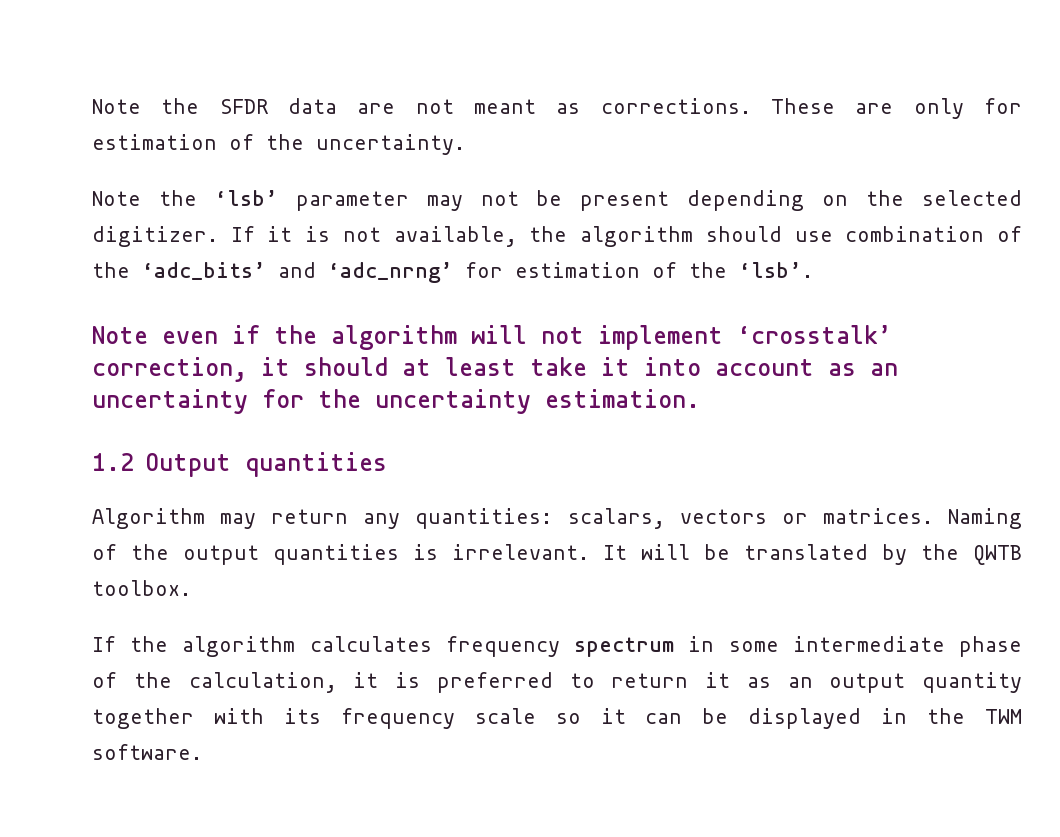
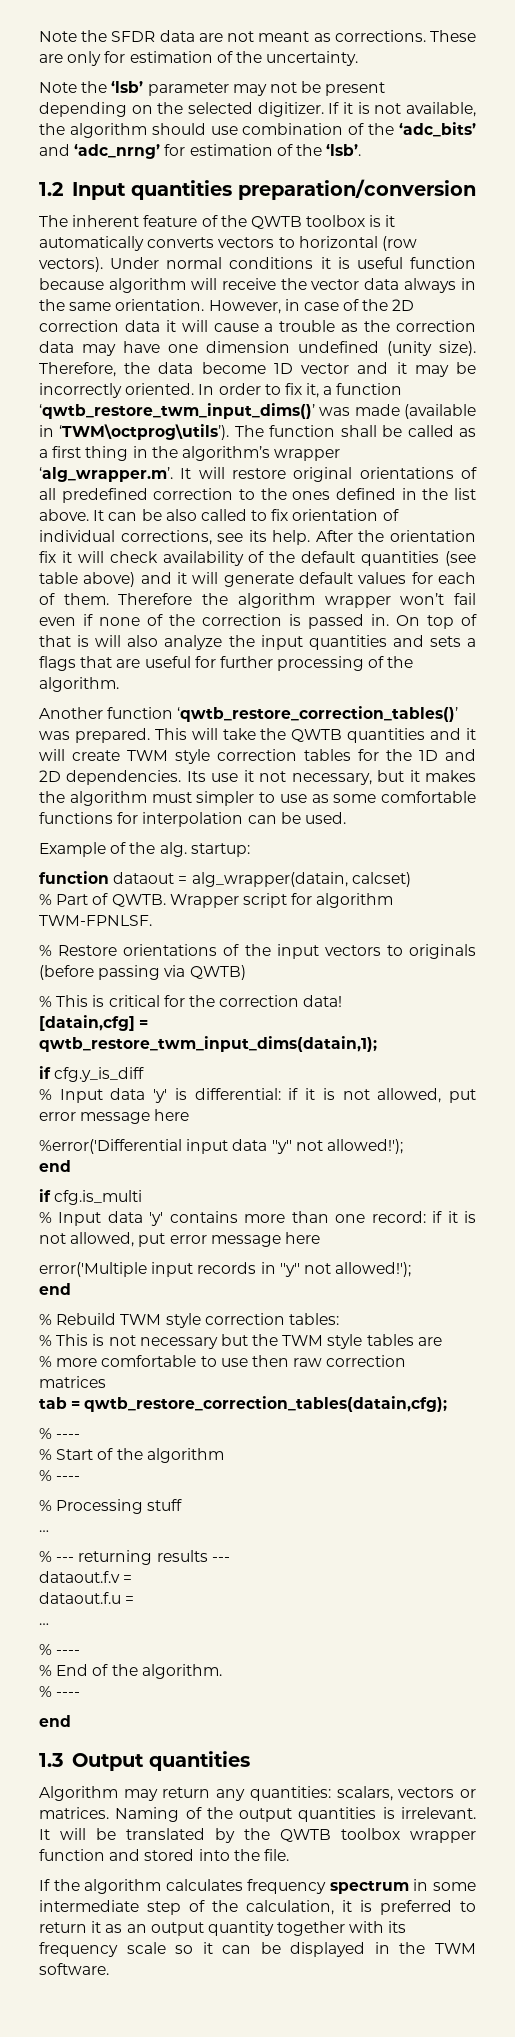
- Note even if the algorithm will not implement ‘crosstalk’ correction, it should at least take it into account as an uncertainty for the uncertainty estimation.
- 1.2 Output quantities
+ 1.2 Input quantities preparation/conversion
+ The inherent feature of the QWTB toolbox is it automatically converts vectors to horizontal (row vectors). Under normal conditions it is useful function because algorithm will receive the vector data always in the same orientation. However, in case of the 2D correction data it will cause a trouble as the correction data may have one dimension undefined (unity size). Therefore, the data become 1D vector and it may be incorrectly oriented. In order to fix it, a function ‘qwtb_restore_twm_input_dims()’ was made (available in ‘TWM\octprog\utils’). The function shall be called as a first thing in the algorithm’s wrapper ‘alg_wrapper.m’. It will restore original orientations of all predefined correction to the ones defined in the list above. It can be also called to fix orientation of individual corrections, see its help. After the orientation fix it will check availability of the default quantities (see table above) and it will generate default values for each of them. Therefore the algorithm wrapper won’t fail even if none of the correction is passed in. On top of that is will also analyze the input quantities and sets a flags that are useful for further processing of the algorithm.
+ Another function ‘qwtb_restore_correction_tables()’ was prepared. This will take the QWTB quantities and it will create TWM style correction tables for the 1D and 2D dependencies. Its use it not necessary, but it makes the algorithm must simpler to use as some comfortable functions for interpolation can be used.
+ Example of the alg. startup:
+ function dataout = alg_wrapper(datain, calcset)
+ % Part of QWTB. Wrapper script for algorithm TWM-FPNLSF.
+ % Restore orientations of the input vectors to originals (before passing via QWTB)
+ % This is critical for the correction data!
+ [datain,cfg] = qwtb_restore_twm_input_dims(datain,1);
+ if cfg.y_is_diff
+ % Input data 'y' is differential: if it is not allowed, put error message here
+ %error('Differential input data ''y'' not allowed!');
+ end
+ if cfg.is_multi
+ % Input data 'y' contains more than one record: if it is not allowed, put error message here
+ error('Multiple input records in ''y'' not allowed!');
+ end
+ % Rebuild TWM style correction tables:
+ % This is not necessary but the TWM style tables are
+ % more comfortable to use then raw correction matrices
+ tab = qwtb_restore_correction_tables(datain,cfg);
+ % ----
+ % Start of the algorithm
+ % ----
+ % Processing stuff
+ …
+ % --- returning results ---
+ dataout.f.v =
+ dataout.f.u =
+ …
+ % ----
+ % End of the algorithm.
+ % ----
+ end
+ 1.3 Output quantities
- It will be translated by the QWTB toolbox.
+ It will be translated by the QWTB toolbox wrapper function and stored into the file.
- If the algorithm calculates frequency spectrum in some intermediate phase of the calculation, it is preferred to return it as an output quantity together with its frequency scale so it can be displayed in the TWM software.
+ If the algorithm calculates frequency spectrum in some intermediate step of the calculation, it is preferred to return it as an output quantity together with its frequency scale so it can be displayed in the TWM software.

